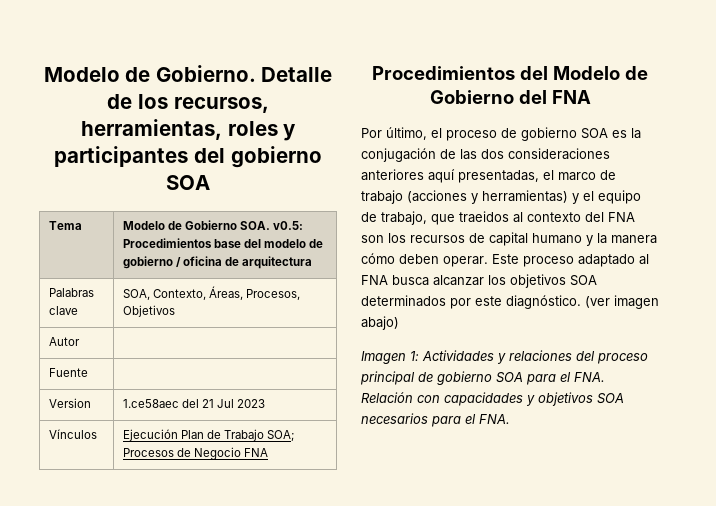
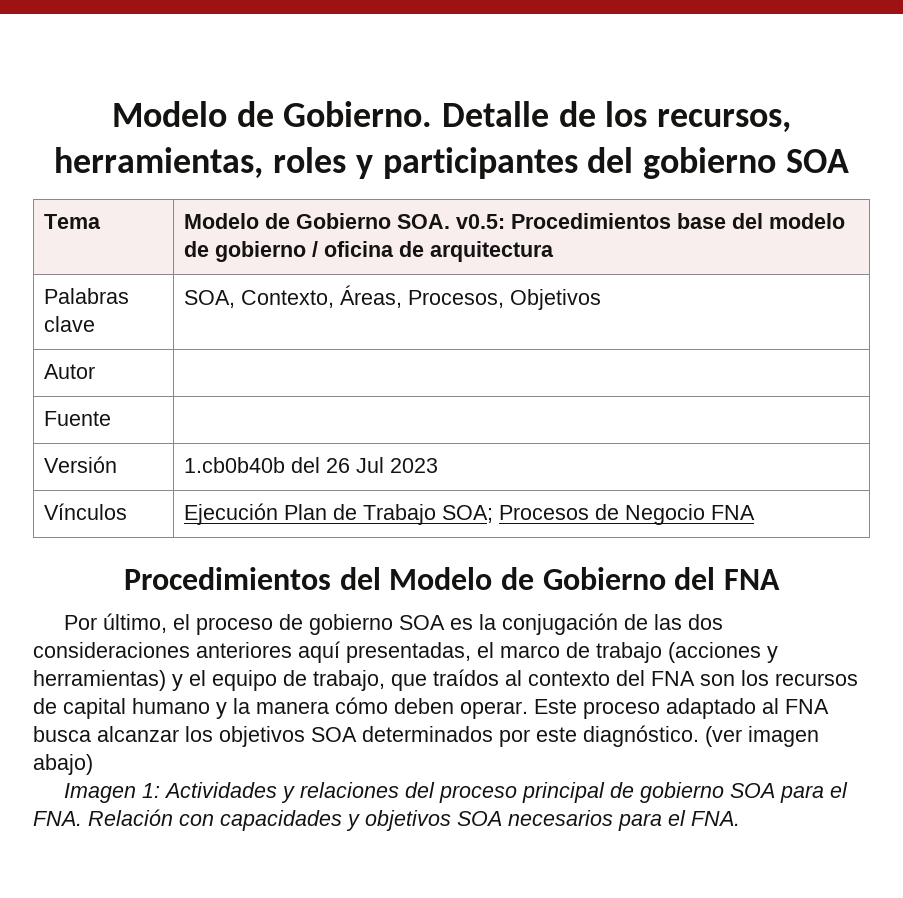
- Version | 1.ce58aec del 21 Jul 2023
+ Versión | 1.cb0b40b del 26 Jul 2023
- Por último, el proceso de gobierno SOA es la conjugación de las dos consideraciones anteriores aquí presentadas, el marco de trabajo (acciones y herramientas) y el equipo de trabajo, que traeidos al contexto del FNA son los recursos de capital humano y la manera cómo deben operar.
+ Por último, el proceso de gobierno SOA es la conjugación de las dos consideraciones anteriores aquí presentadas, el marco de trabajo (acciones y herramientas) y el equipo de trabajo, que traídos al contexto del FNA son los recursos de capital humano y la manera cómo deben operar.

